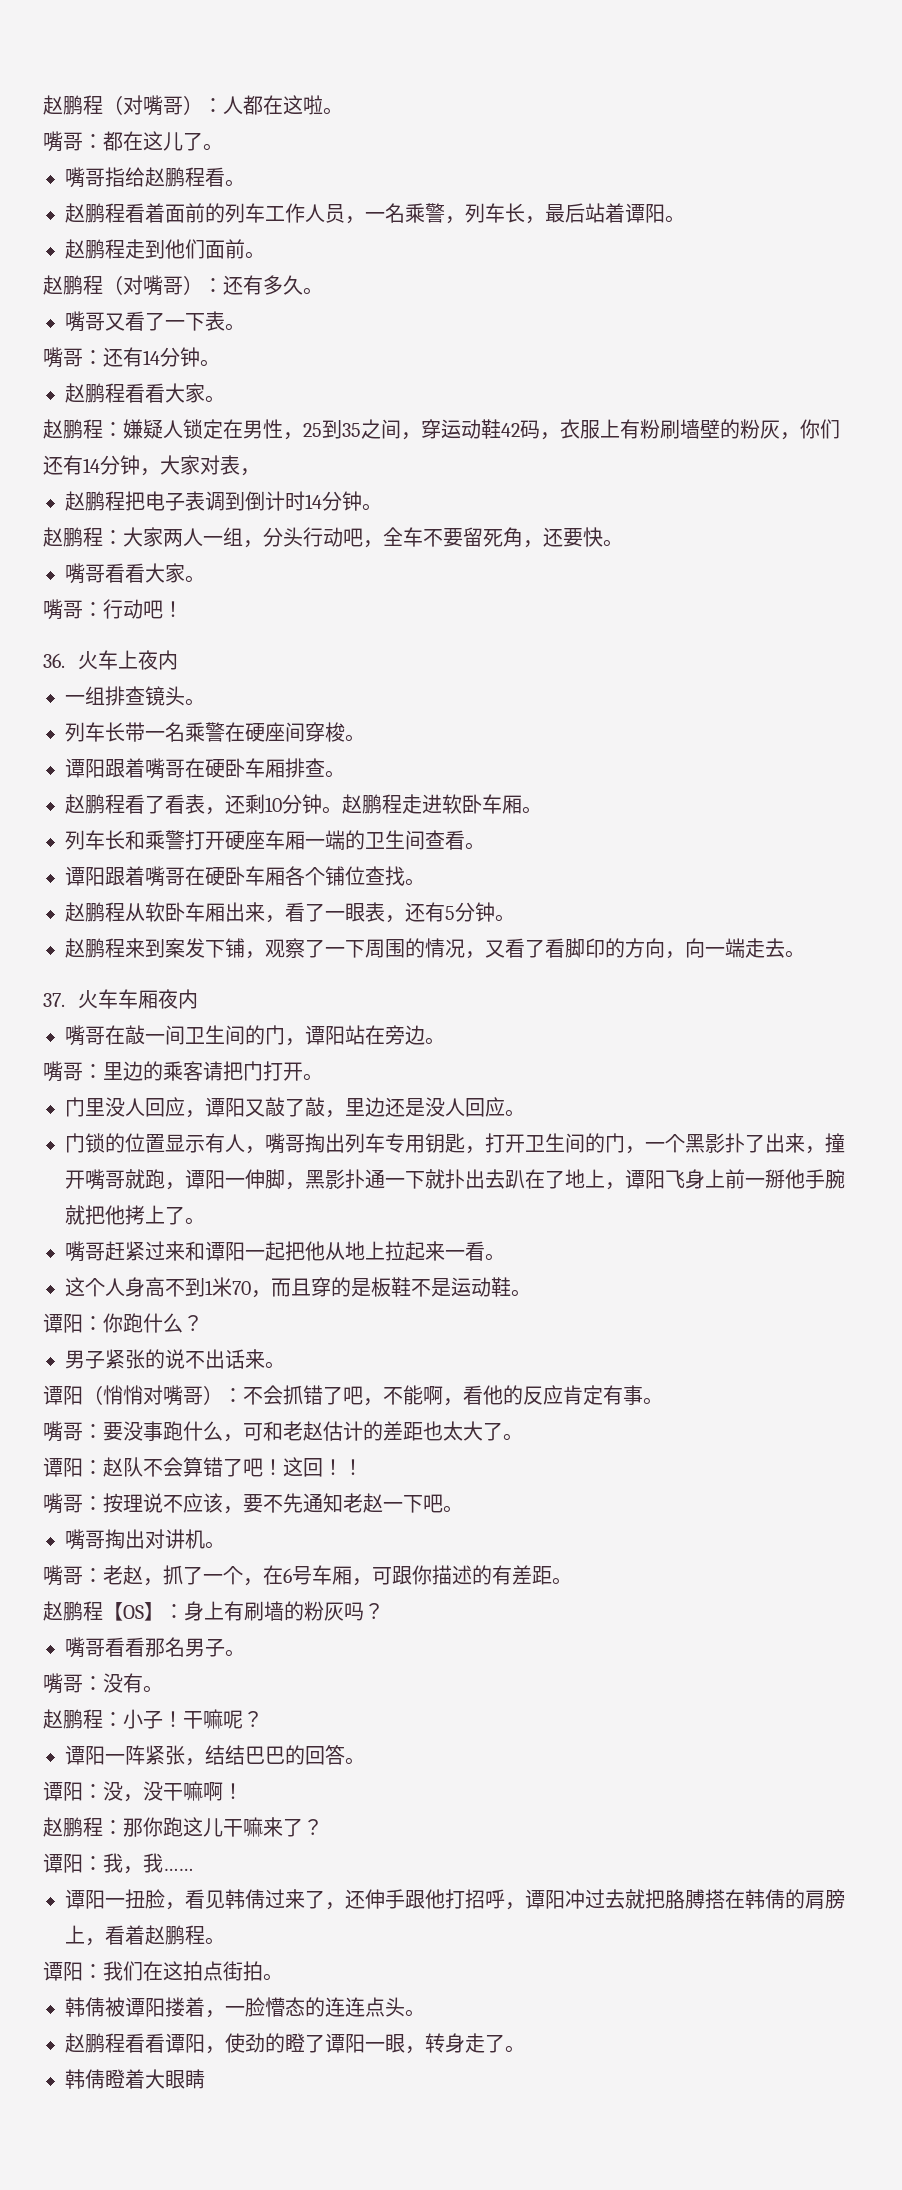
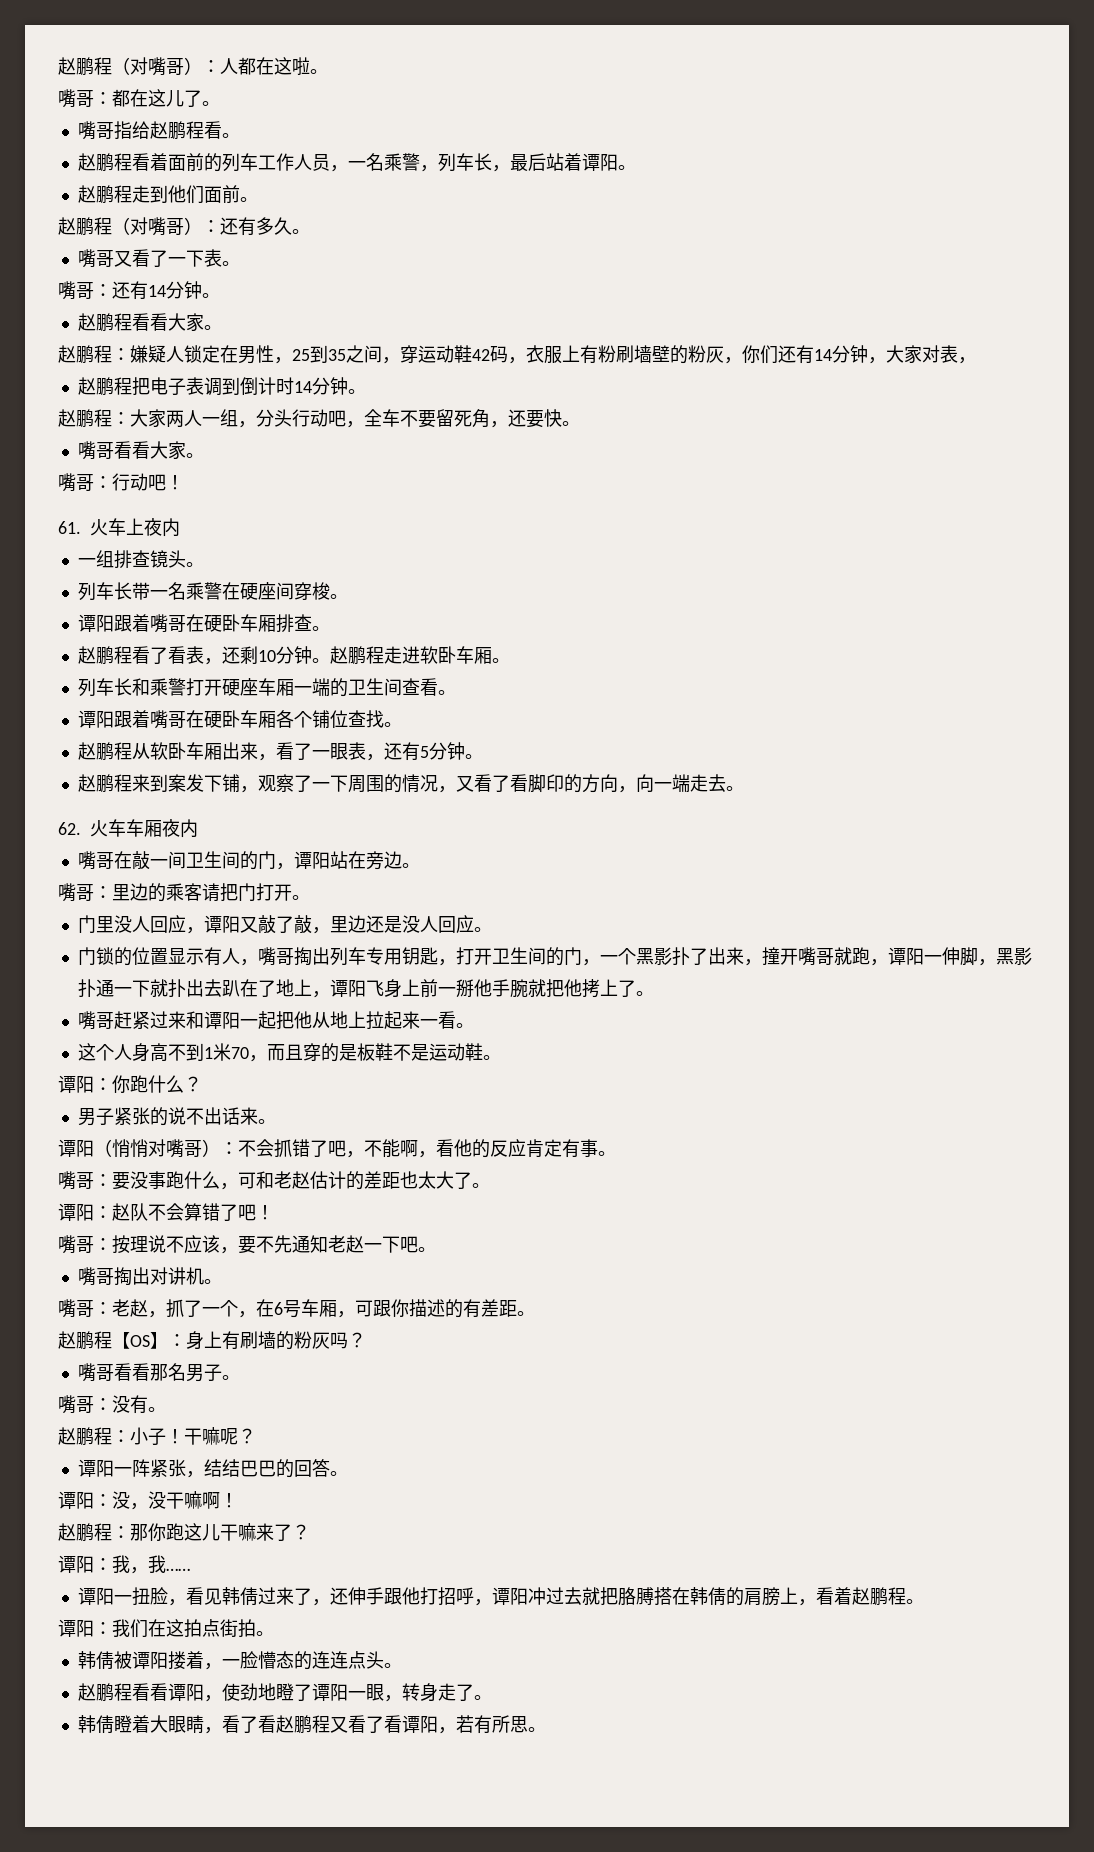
- 36.火车上夜内
+ 61.火车上夜内
- 37.火车车厢夜内
+ 62.火车车厢夜内
- 这回！！
- 赵鹏程看看谭阳，使劲的瞪了谭阳一眼，转身走了。
+ 赵鹏程看看谭阳，使劲地瞪了谭阳一眼，转身走了。
- 韩倩瞪着大眼睛
+ 韩倩瞪着大眼睛，看了看赵鹏程又看了看谭阳，若有所思。

